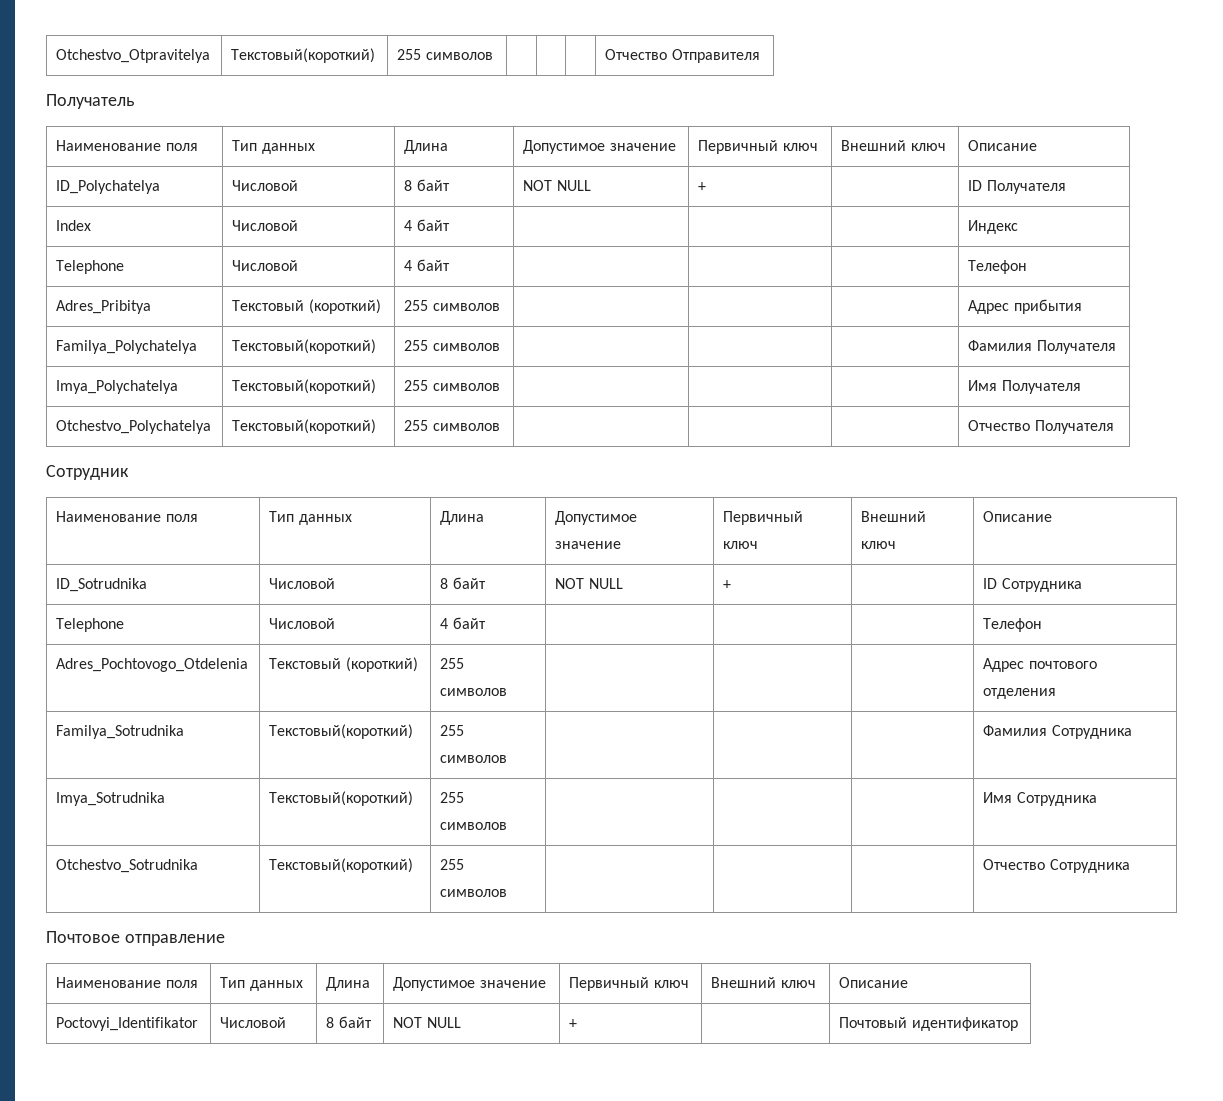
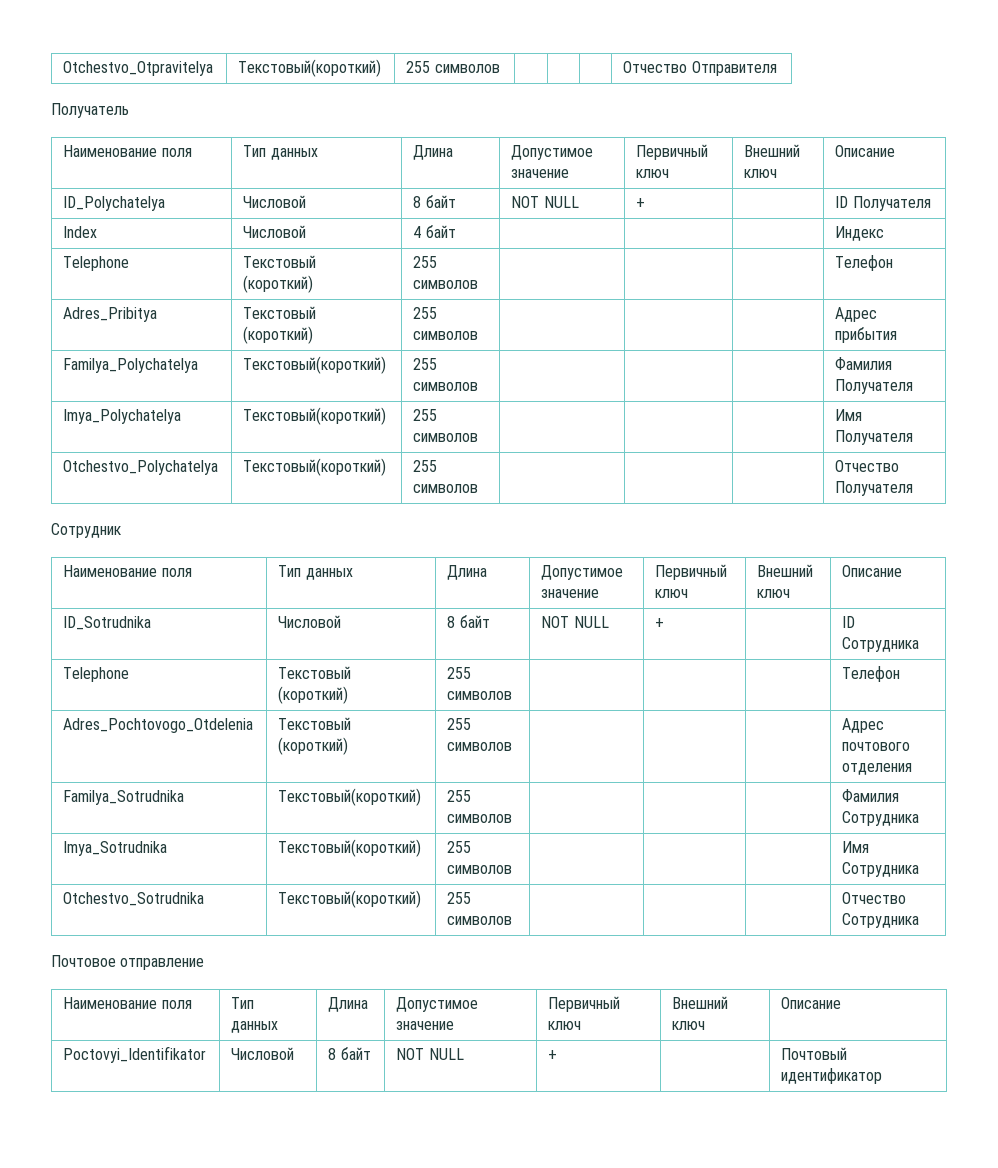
  Index | Числовой | 4 байт | | | | Индекс
- Telephone | Числовой | 4 байт | | | | Телефон
+ Telephone | Текстовый (короткий) | 255 символов | | | | Телефон
  ID_Sotrudnika | Числовой | 8 байт | NOT NULL | + | | ID Сотрудника
- Telephone | Числовой | 4 байт | | | | Телефон
+ Telephone | Текстовый (короткий) | 255 символов | | | | Телефон

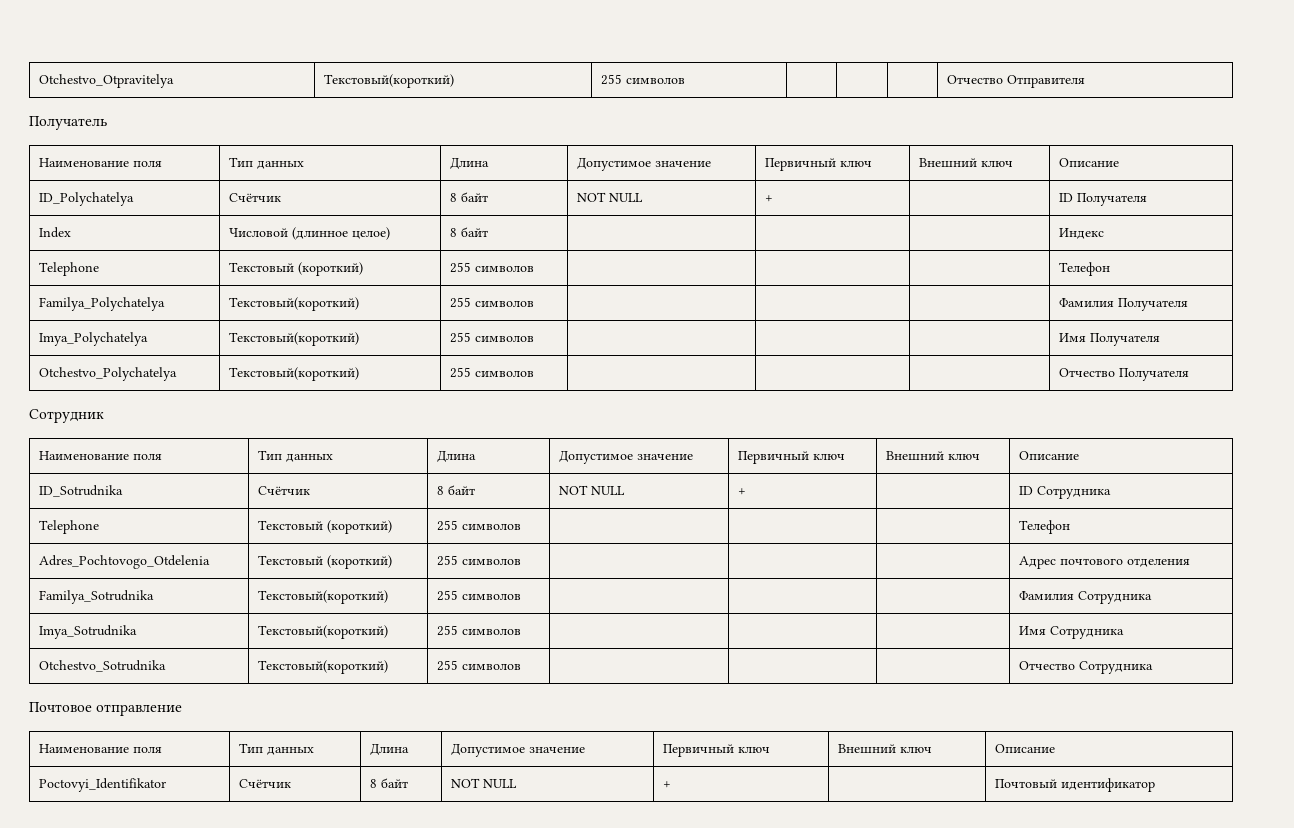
- ID_Polychatelya | Числовой | 8 байт | NOT NULL | + | | ID Получателя
+ ID_Polychatelya | Счётчик | 8 байт | NOT NULL | + | | ID Получателя
- Index | Числовой | 4 байт | | | | Индекс
+ Index | Числовой (длинное целое) | 8 байт | | | | Индекс
- Adres_Pribitya | Текстовый (короткий) | 255 символов | | | | Адрес прибытия
- ID_Sotrudnika | Числовой | 8 байт | NOT NULL | + | | ID Сотрудника
+ ID_Sotrudnika | Счётчик | 8 байт | NOT NULL | + | | ID Сотрудника
- Poctovyi_Identifikator | Числовой | 8 байт | NOT NULL | + | | Почтовый идентификатор
+ Poctovyi_Identifikator | Счётчик | 8 байт | NOT NULL | + | | Почтовый идентификатор

